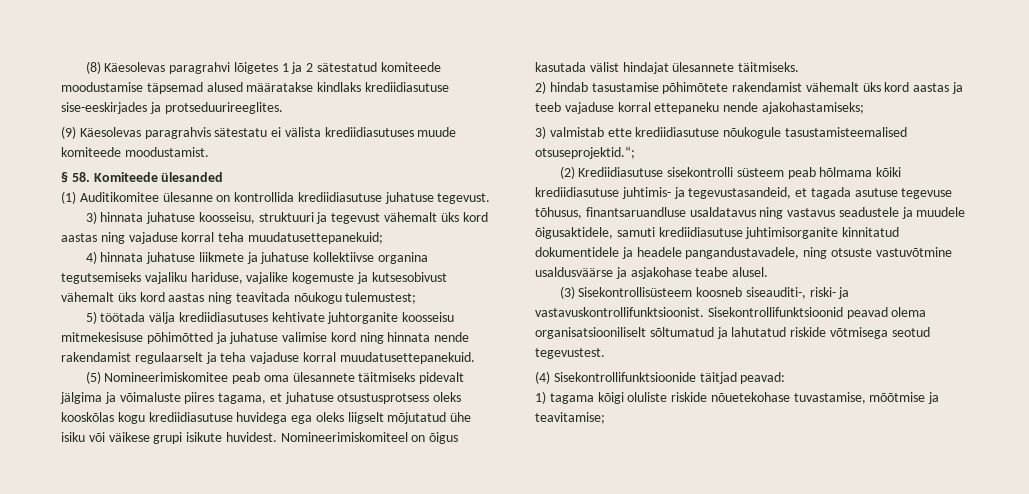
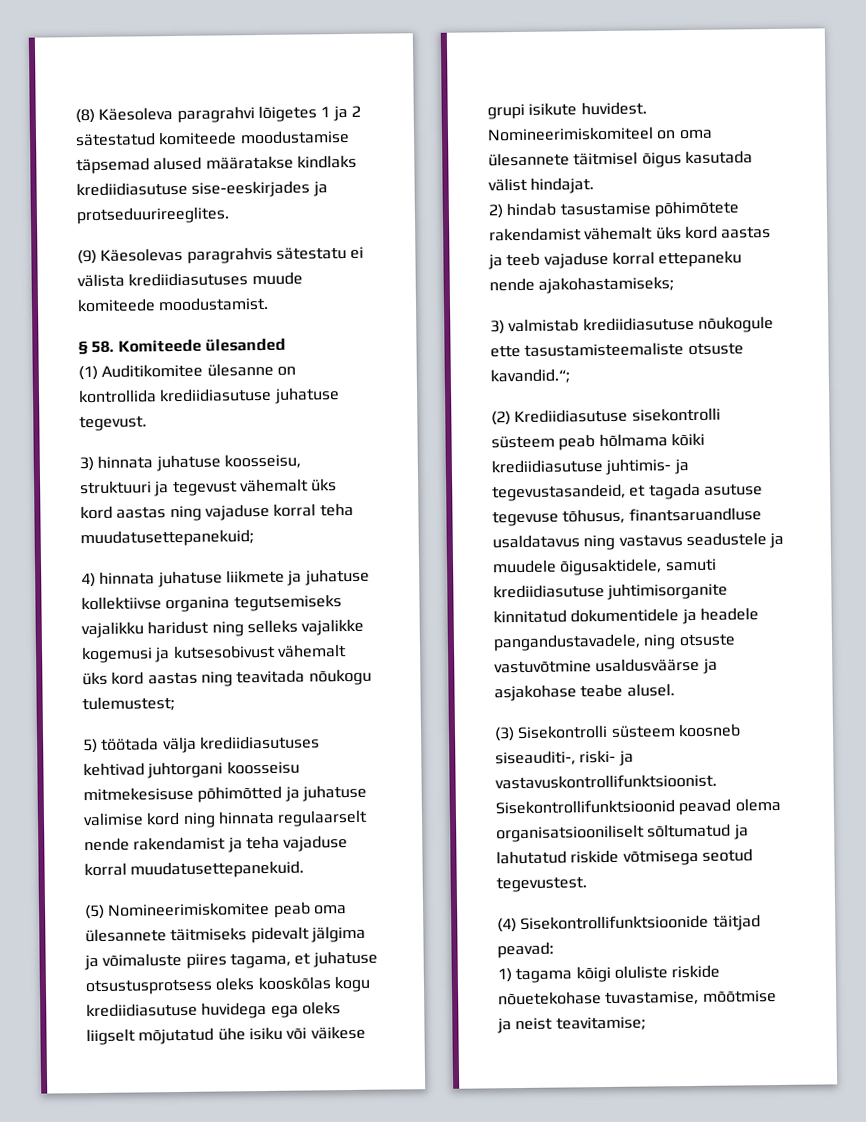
- (8) Käesolevas paragrahvi lõigetes 1 ja 2 sätestatud komiteede moodustamise täpsemad alused määratakse kindlaks krediidiasutuse sise-eeskirjades ja protseduurireeglites.
+ (8) Käesoleva paragrahvi lõigetes 1 ja 2 sätestatud komiteede moodustamise täpsemad alused määratakse kindlaks krediidiasutuse sise-eeskirjades ja protseduurireeglites.
- 4) hinnata juhatuse liikmete ja juhatuse kollektiivse organina tegutsemiseks vajaliku hariduse, vajalike kogemuste ja kutsesobivust vähemalt üks kord aastas ning teavitada nõukogu tulemustest;
+ 4) hinnata juhatuse liikmete ja juhatuse kollektiivse organina tegutsemiseks vajalikku haridust ning selleks vajalikke kogemusi ja kutsesobivust vähemalt üks kord aastas ning teavitada nõukogu tulemustest;
- 5) töötada välja krediidiasutuses kehtivate juhtorganite koosseisu mitmekesisuse põhimõtted ja juhatuse valimise kord ning hinnata nende rakendamist regulaarselt ja teha vajaduse korral muudatusettepanekuid.
+ 5) töötada välja krediidiasutuses kehtivad juhtorgani koosseisu mitmekesisuse põhimõtted ja juhatuse valimise kord ning hinnata regulaarselt nende rakendamist ja teha vajaduse korral muudatusettepanekuid.
- Nomineerimiskomiteel on õigus kasutada välist hindajat ülesannete täitmiseks.
+ Nomineerimiskomiteel on oma ülesannete täitmisel õigus kasutada välist hindajat.
- 3) valmistab ette krediidiasutuse nõukogule tasustamisteemalised otsuseprojektid.“;
+ 3) valmistab krediidiasutuse nõukogule ette tasustamisteemaliste otsuste kavandid.“;
- (3) Sisekontrollisüsteem koosneb siseauditi-, riski- ja vastavuskontrollifunktsioonist.
+ (3) Sisekontrolli süsteem koosneb siseauditi-, riski- ja vastavuskontrollifunktsioonist.
- 1) tagama kõigi oluliste riskide nõuetekohase tuvastamise, mõõtmise ja teavitamise;
+ 1) tagama kõigi oluliste riskide nõuetekohase tuvastamise, mõõtmise ja neist teavitamise;

